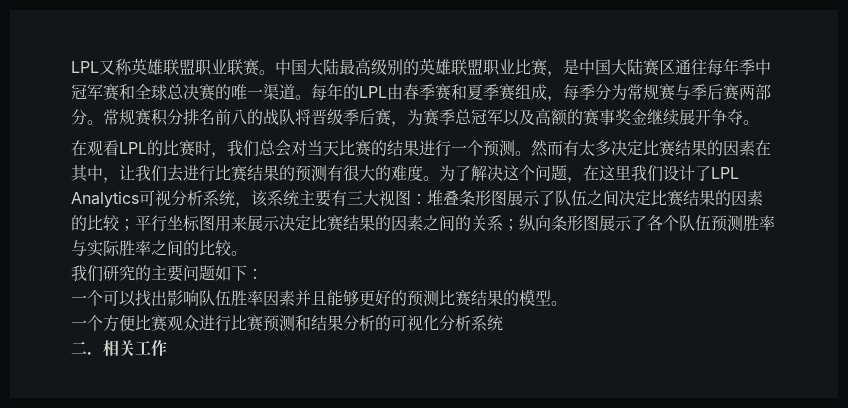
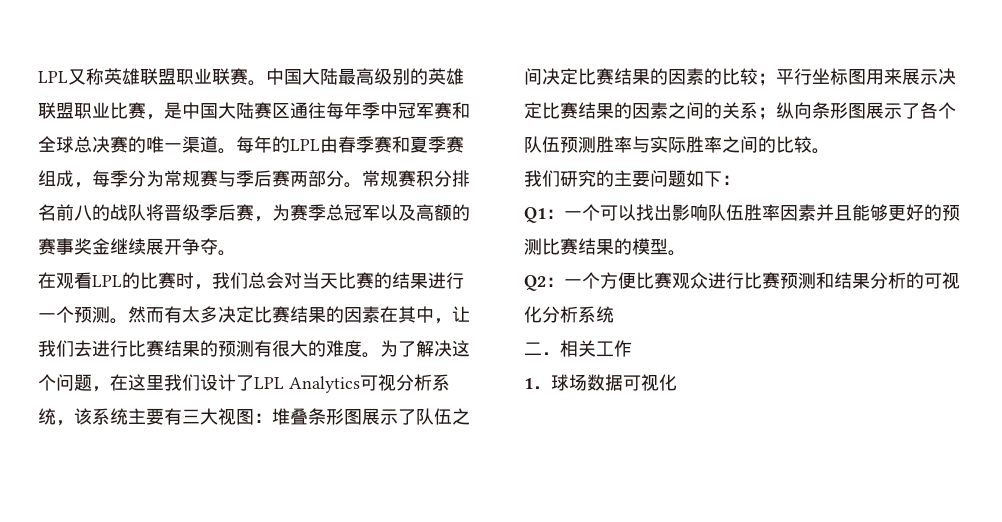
- 一个可以找出影响队伍胜率因素并且能够更好的预测比赛结果的模型。
+ Q1：一个可以找出影响队伍胜率因素并且能够更好的预测比赛结果的模型。
- 一个方便比赛观众进行比赛预测和结果分析的可视化分析系统
+ Q2：一个方便比赛观众进行比赛预测和结果分析的可视化分析系统
+ 1．球场数据可视化

